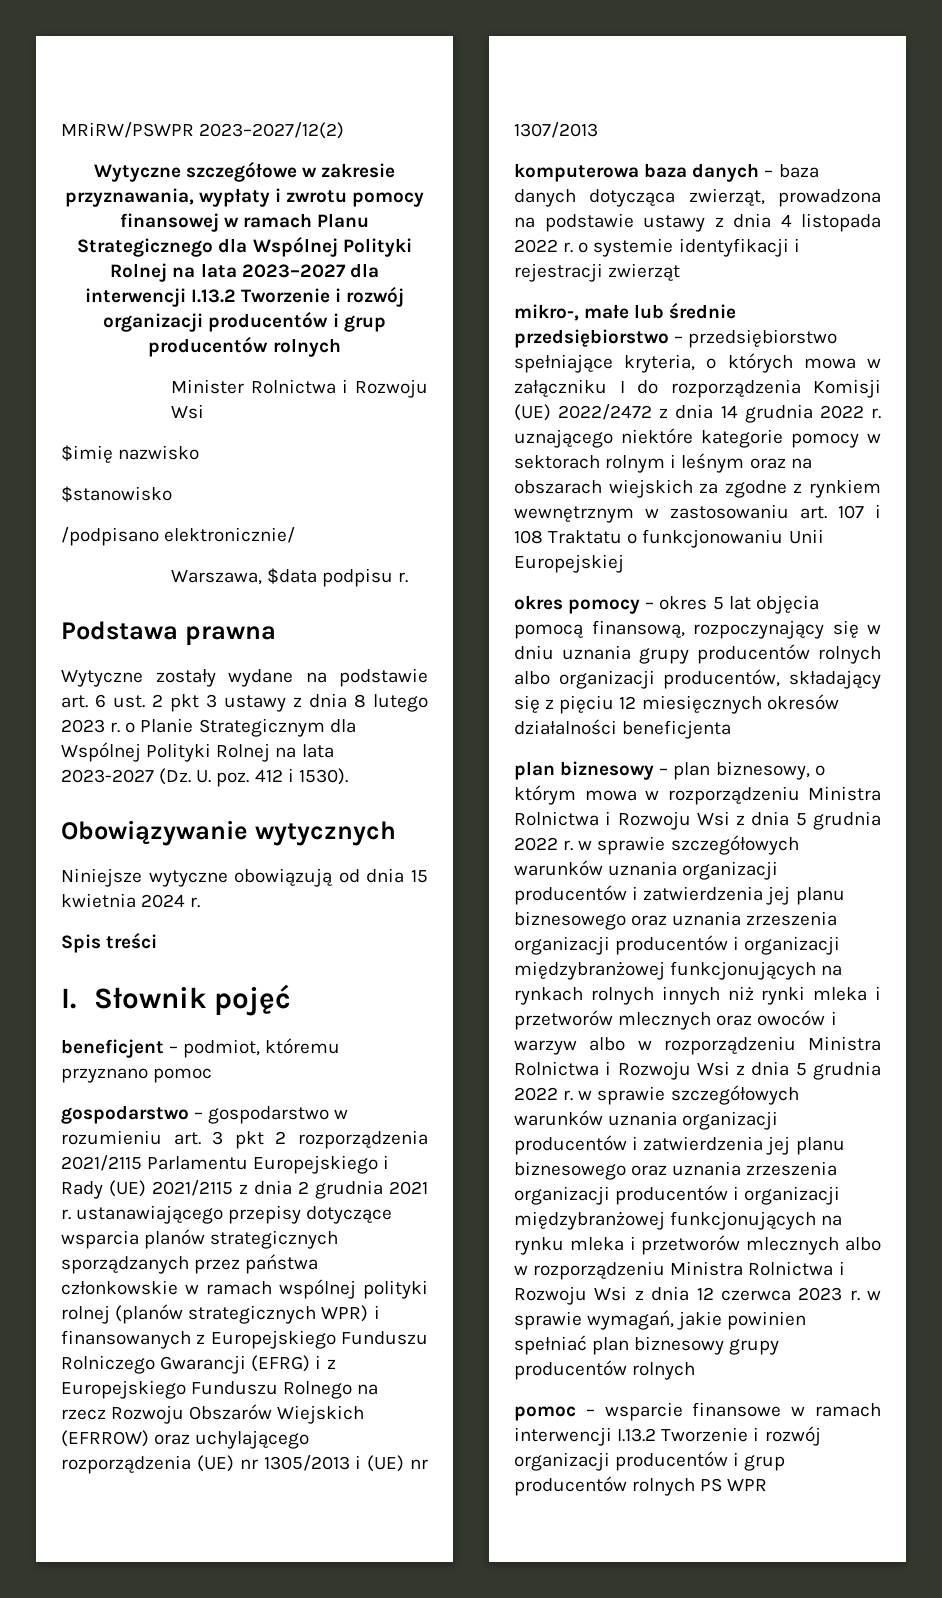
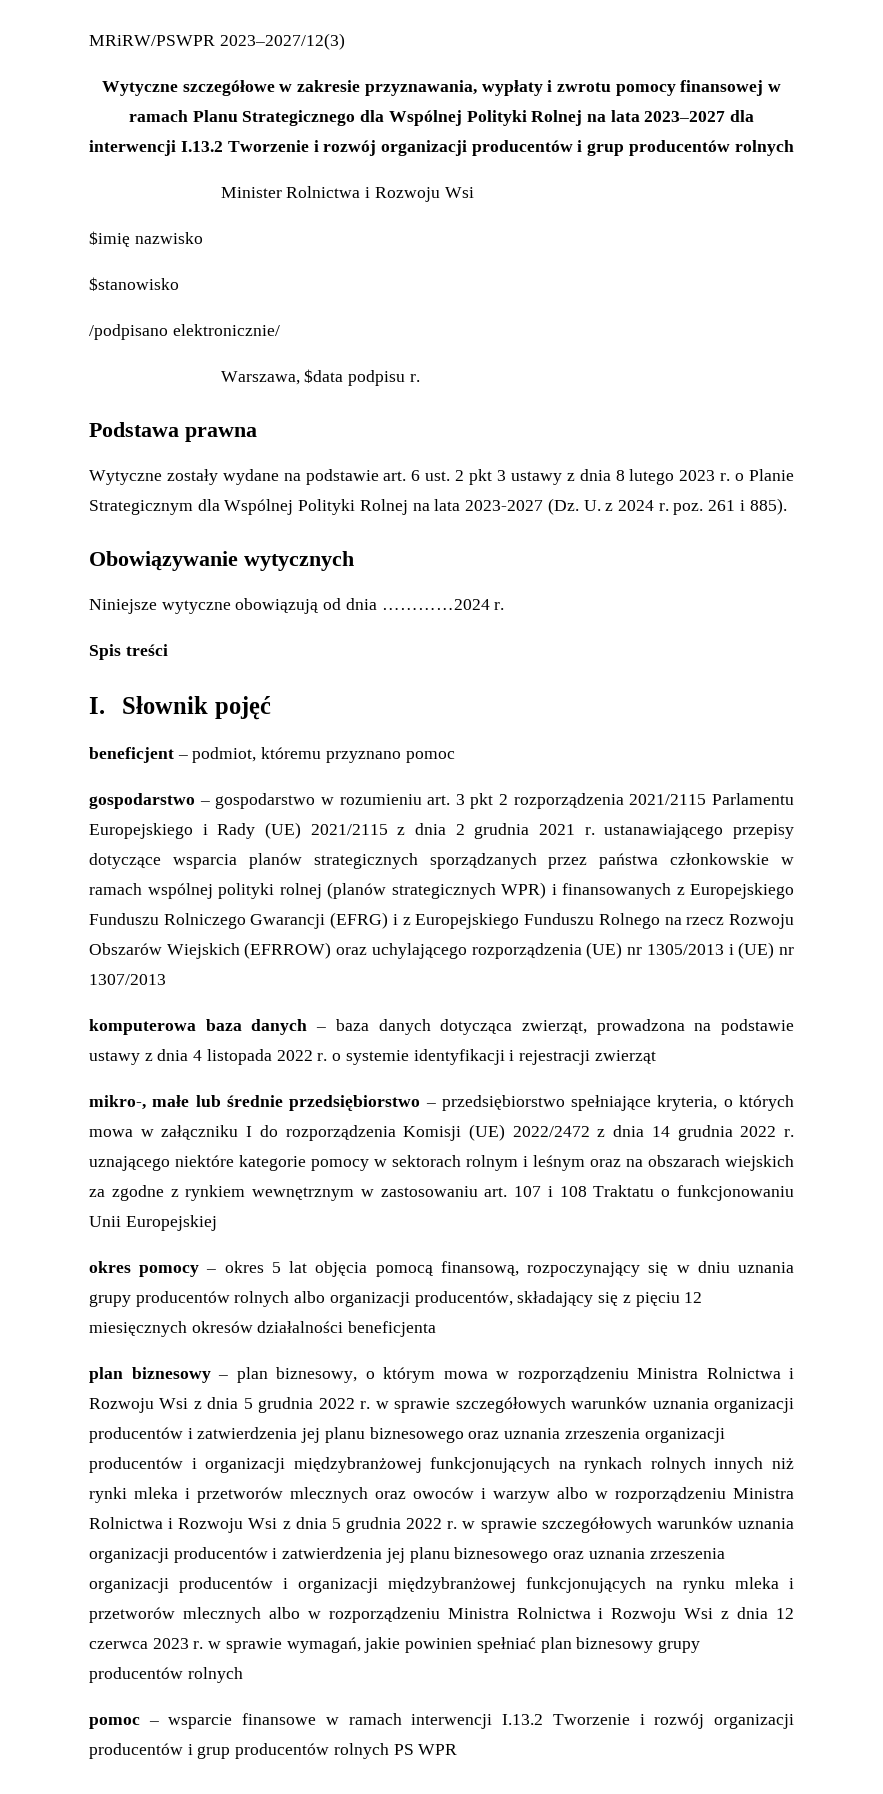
- MRiRW/PSWPR 2023–2027/12(2)
+ MRiRW/PSWPR 2023–2027/12(3)
- Wytyczne zostały wydane na podstawie art. 6 ust. 2 pkt 3 ustawy z dnia 8 lutego 2023 r. o Planie Strategicznym dla Wspólnej Polityki Rolnej na lata 2023-2027 (Dz. U. poz. 412 i 1530).
+ Wytyczne zostały wydane na podstawie art. 6 ust. 2 pkt 3 ustawy z dnia 8 lutego 2023 r. o Planie Strategicznym dla Wspólnej Polityki Rolnej na lata 2023-2027 (Dz. U. z 2024 r. poz. 261 i 885).
- Niniejsze wytyczne obowiązują od dnia 15 kwietnia 2024 r.
+ Niniejsze wytyczne obowiązują od dnia …………2024 r.

